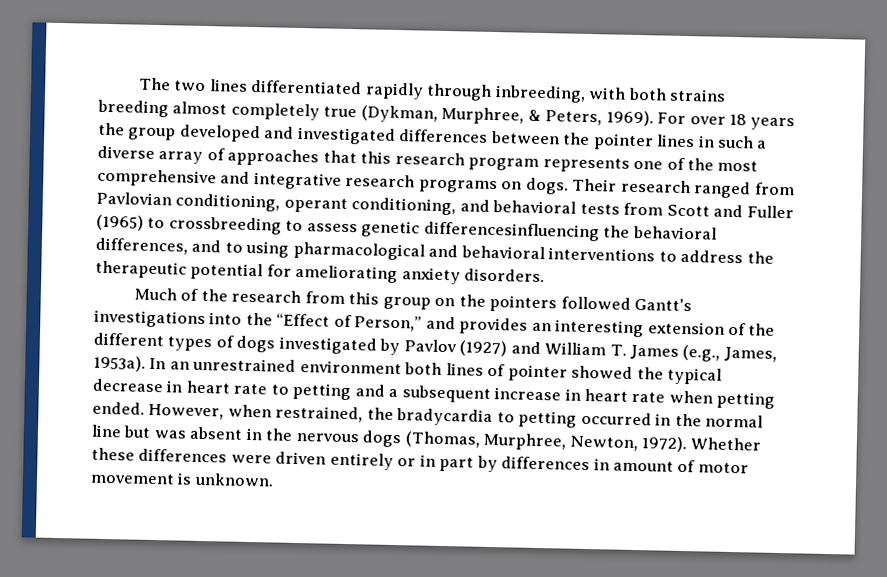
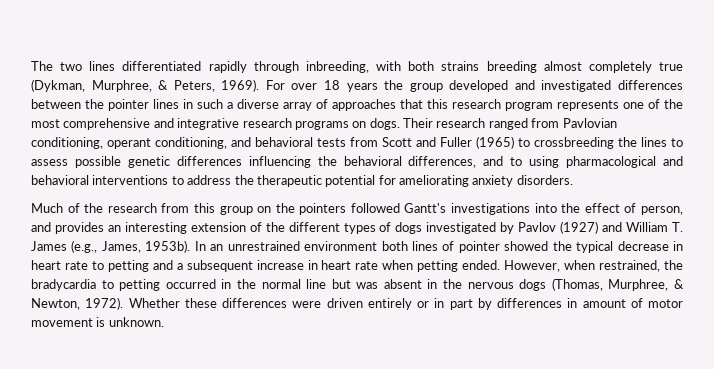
- Their research ranged from Pavlovian conditioning, operant conditioning, and behavioral tests from Scott and Fuller (1965) to crossbreeding to assess genetic differencesinfluencing the behavioral differences, and to using pharmacological and behavioral interventions to address the therapeutic potential for ameliorating anxiety disorders.
+ Their research ranged from Pavlovian conditioning, operant conditioning, and behavioral tests from Scott and Fuller (1965) to crossbreeding the lines to assess possible genetic differences influencing the behavioral differences, and to using pharmacological and behavioral interventions to address the therapeutic potential for ameliorating anxiety disorders.
- Much of the research from this group on the pointers followed Gantt's investigations into the “Effect of Person,” and provides an interesting extension of the different types of dogs investigated by Pavlov (1927) and William T. James (e.g., James, 1953a).
+ Much of the research from this group on the pointers followed Gantt's investigations into the effect of person, and provides an interesting extension of the different types of dogs investigated by Pavlov (1927) and William T. James (e.g., James, 1953b).
- However, when restrained, the bradycardia to petting occurred in the normal line but was absent in the nervous dogs (Thomas, Murphree, Newton, 1972).
+ However, when restrained, the bradycardia to petting occurred in the normal line but was absent in the nervous dogs (Thomas, Murphree, & Newton, 1972).

